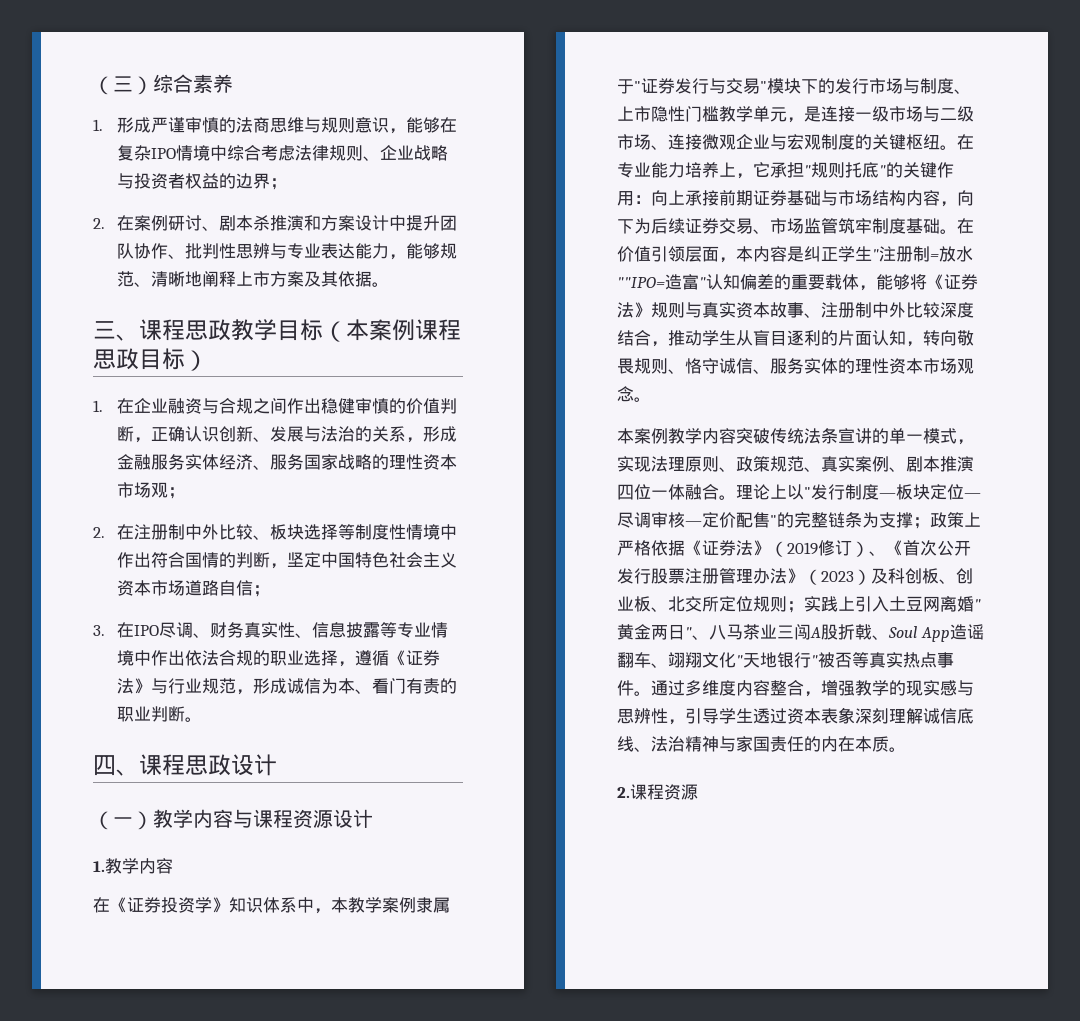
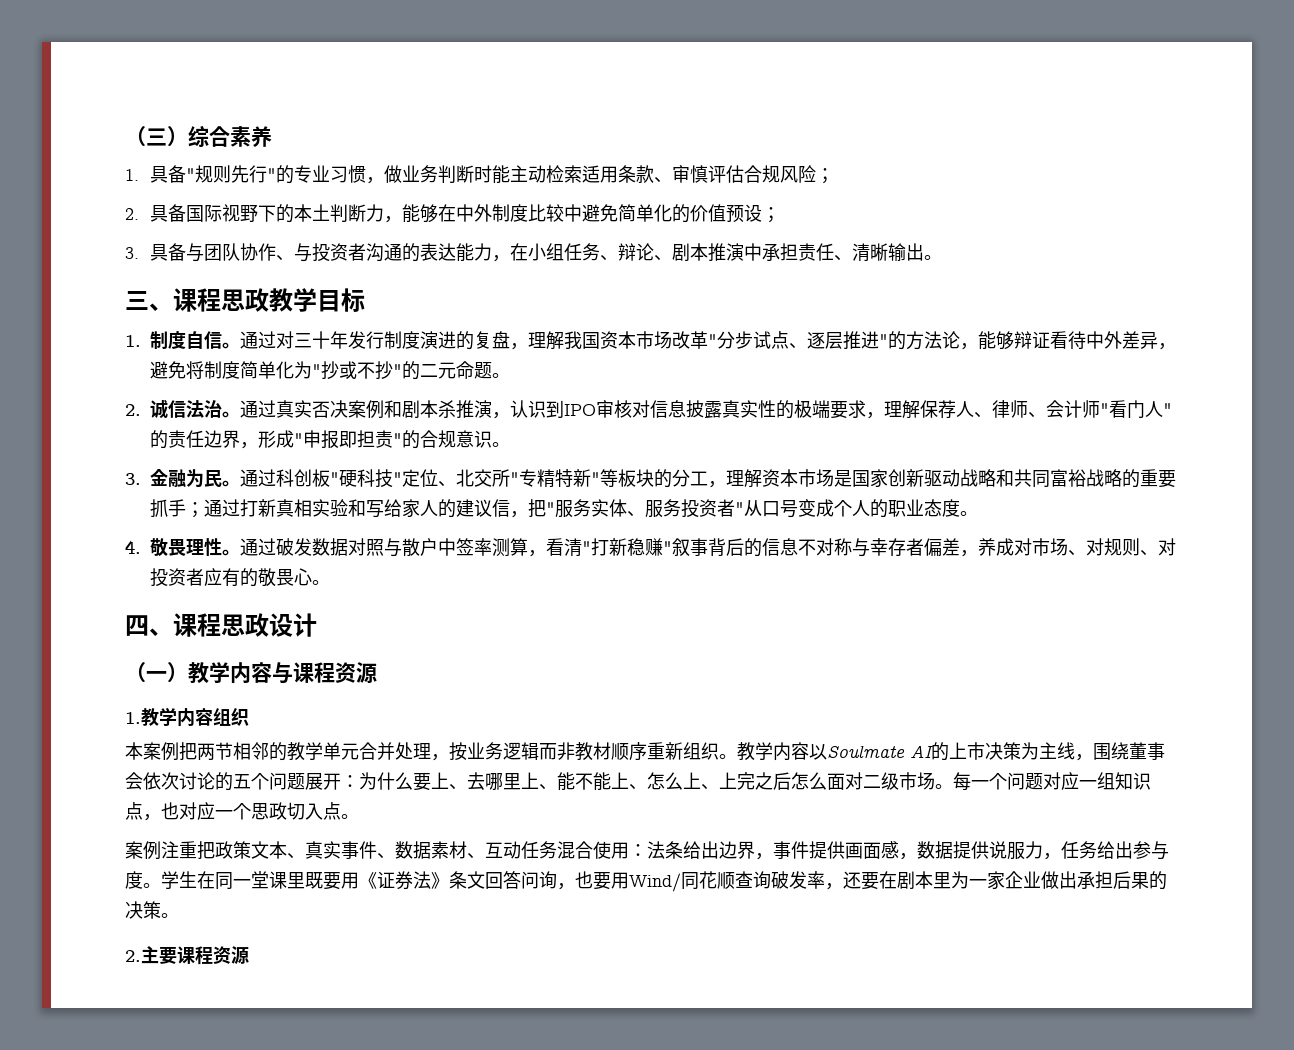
- 1.形成严谨审慎的法商思维与规则意识，能够在复杂IPO情境中综合考虑法律规则、企业战略与投资者权益的边界；
- 2.在案例研讨、剧本杀推演和方案设计中提升团队协作、批判性思辨与专业表达能力，能够规范、清晰地阐释上市方案及其依据。
+ 1.具备"规则先行"的专业习惯，做业务判断时能主动检索适用条款、审慎评估合规风险；
+ 2.具备国际视野下的本土判断力，能够在中外制度比较中避免简单化的价值预设；
+ 3.具备与团队协作、与投资者沟通的表达能力，在小组任务、辩论、剧本推演中承担责任、清晰输出。
- 三、课程思政教学目标（本案例课程思政目标）
- 1.在企业融资与合规之间作出稳健审慎的价值判断，正确认识创新、发展与法治的关系，形成金融服务实体经济、服务国家战略的理性资本市场观；
- 2.在注册制中外比较、板块选择等制度性情境中作出符合国情的判断，坚定中国特色社会主义资本市场道路自信；
- 3.在IPO尽调、财务真实性、信息披露等专业情境中作出依法合规的职业选择，遵循《证券法》与行业规范，形成诚信为本、看门有责的职业判断。
+ 三、课程思政教学目标
+ 1.制度自信。通过对三十年发行制度演进的复盘，理解我国资本市场改革"分步试点、逐层推进"的方法论，能够辩证看待中外差异，避免将制度简单化为"抄或不抄"的二元命题。
+ 2.诚信法治。通过真实否决案例和剧本杀推演，认识到IPO审核对信息披露真实性的极端要求，理解保荐人、律师、会计师"看门人"的责任边界，形成"申报即担责"的合规意识。
+ 3.金融为民。通过科创板"硬科技"定位、北交所"专精特新"等板块的分工，理解资本市场是国家创新驱动战略和共同富裕战略的重要抓手；通过打新真相实验和写给家人的建议信，把"服务实体、服务投资者"从口号变成个人的职业态度。
+ 4.敬畏理性。通过破发数据对照与散户中签率测算，看清"打新稳赚"叙事背后的信息不对称与幸存者偏差，养成对市场、对规则、对投资者应有的敬畏心。
- （一）教学内容与课程资源设计
+ （一）教学内容与课程资源
- 1.教学内容
- 在《证券投资学》知识体系中，本教学案例隶属于"证券发行与交易"模块下的发行市场与制度、上市隐性门槛教学单元，是连接一级市场与二级市场、连接微观企业与宏观制度的关键枢纽。在专业能力培养上，它承担"规则托底"的关键作用：向上承接前期证券基础与市场结构内容，向下为后续证券交易、市场监管筑牢制度基础。在价值引领层面，本内容是纠正学生"注册制=放水""IPO=造富"认知偏差的重要载体，能够将《证券法》规则与真实资本故事、注册制中外比较深度结合，推动学生从盲目逐利的片面认知，转向敬畏规则、恪守诚信、服务实体的理性资本市场观念。
- 本案例教学内容突破传统法条宣讲的单一模式，实现法理原则、政策规范、真实案例、剧本推演四位一体融合。理论上以"发行制度—板块定位—尽调审核—定价配售"的完整链条为支撑；政策上严格依据《证券法》（2019修订）、《首次公开发行股票注册管理办法》（2023）及科创板、创业板、北交所定位规则；实践上引入土豆网离婚"黄金两日"、八马茶业三闯A股折戟、Soul App造谣翻车、翊翔文化"天地银行"被否等真实热点事件。通过多维度内容整合，增强教学的现实感与思辨性，引导学生透过资本表象深刻理解诚信底线、法治精神与家国责任的内在本质。
- 2.课程资源
+ 1.教学内容组织
+ 本案例把两节相邻的教学单元合并处理，按业务逻辑而非教材顺序重新组织。教学内容以Soulmate AI的上市决策为主线，围绕董事会依次讨论的五个问题展开：为什么要上、去哪里上、能不能上、怎么上、上完之后怎么面对二级市场。每一个问题对应一组知识点，也对应一个思政切入点。
+ 案例注重把政策文本、真实事件、数据素材、互动任务混合使用：法条给出边界，事件提供画面感，数据提供说服力，任务给出参与度。学生在同一堂课里既要用《证券法》条文回答问询，也要用Wind/同花顺查询破发率，还要在剧本里为一家企业做出承担后果的决策。
+ 2.主要课程资源

